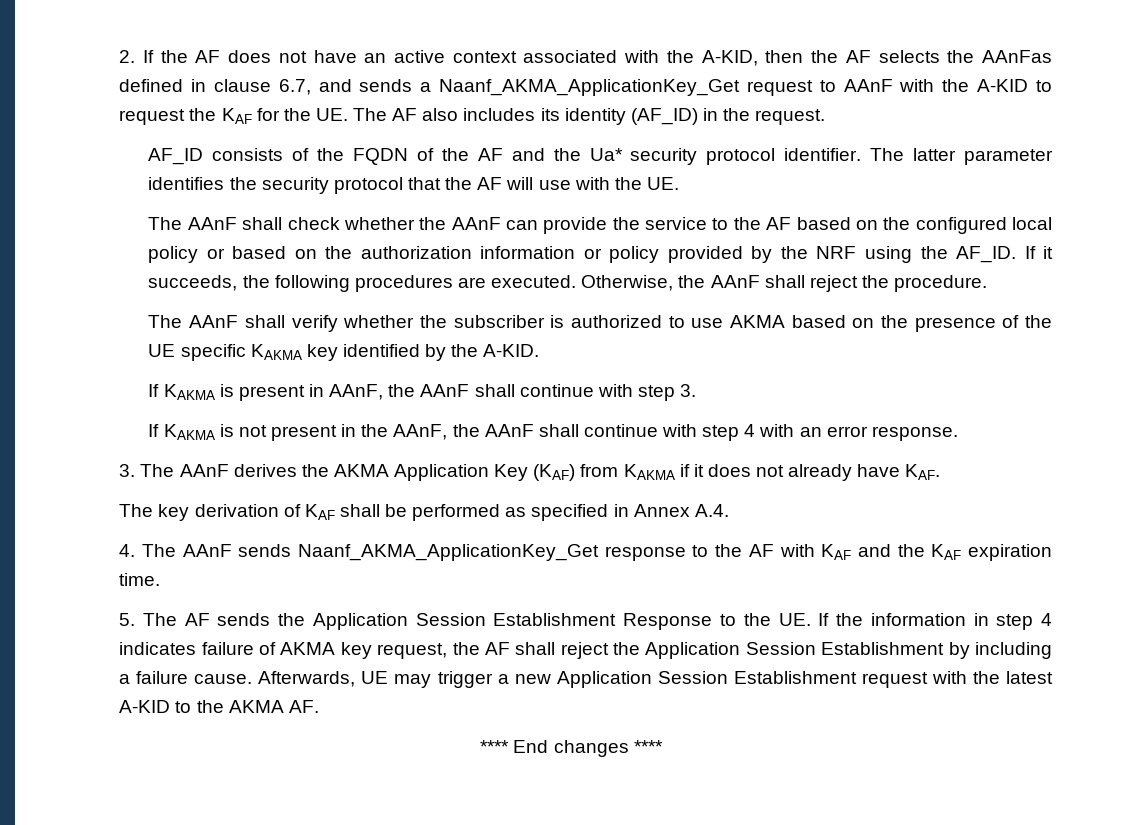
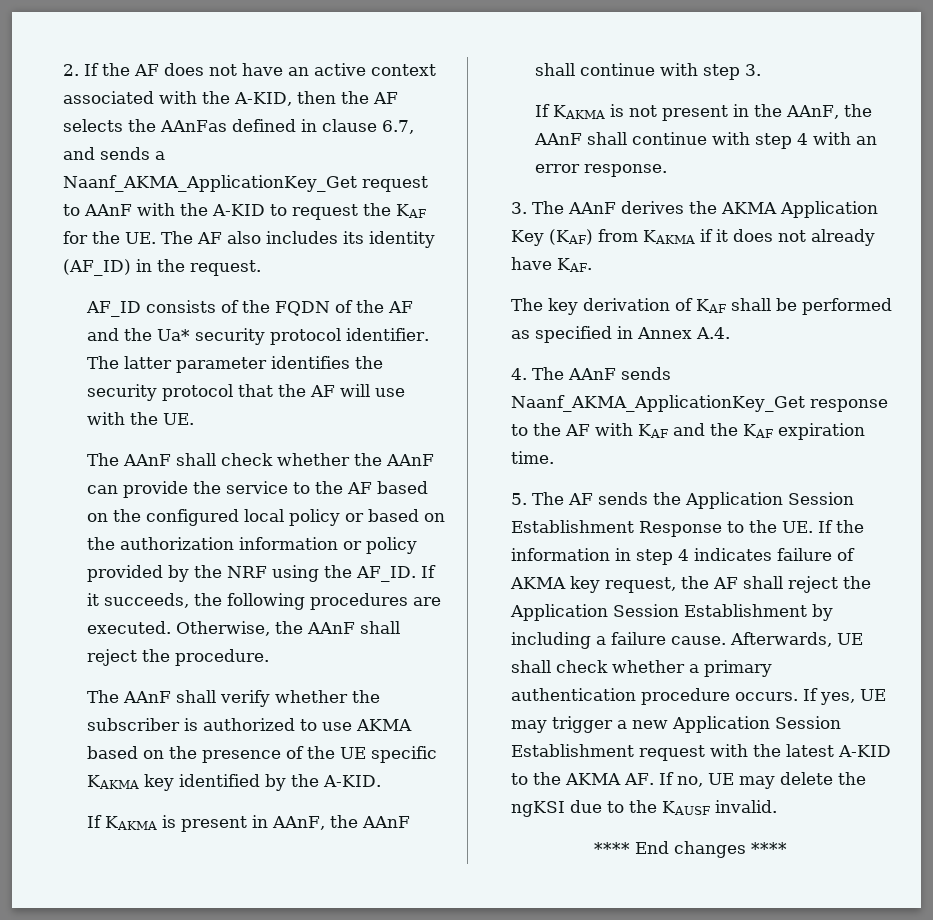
- Afterwards, UE may trigger a new Application Session Establishment request with the latest A-KID to the AKMA AF.
+ Afterwards, UE shall check whether a primary authentication procedure occurs. If yes, UE may trigger a new Application Session Establishment request with the latest A-KID to the AKMA AF. If no, UE may delete the ngKSI due to the KAUSF invalid.

